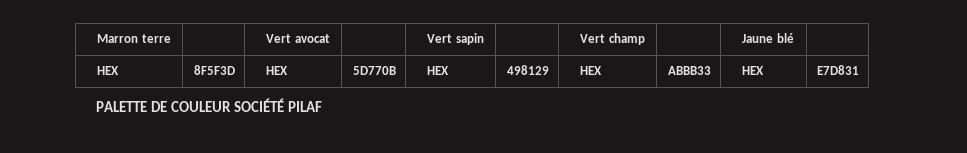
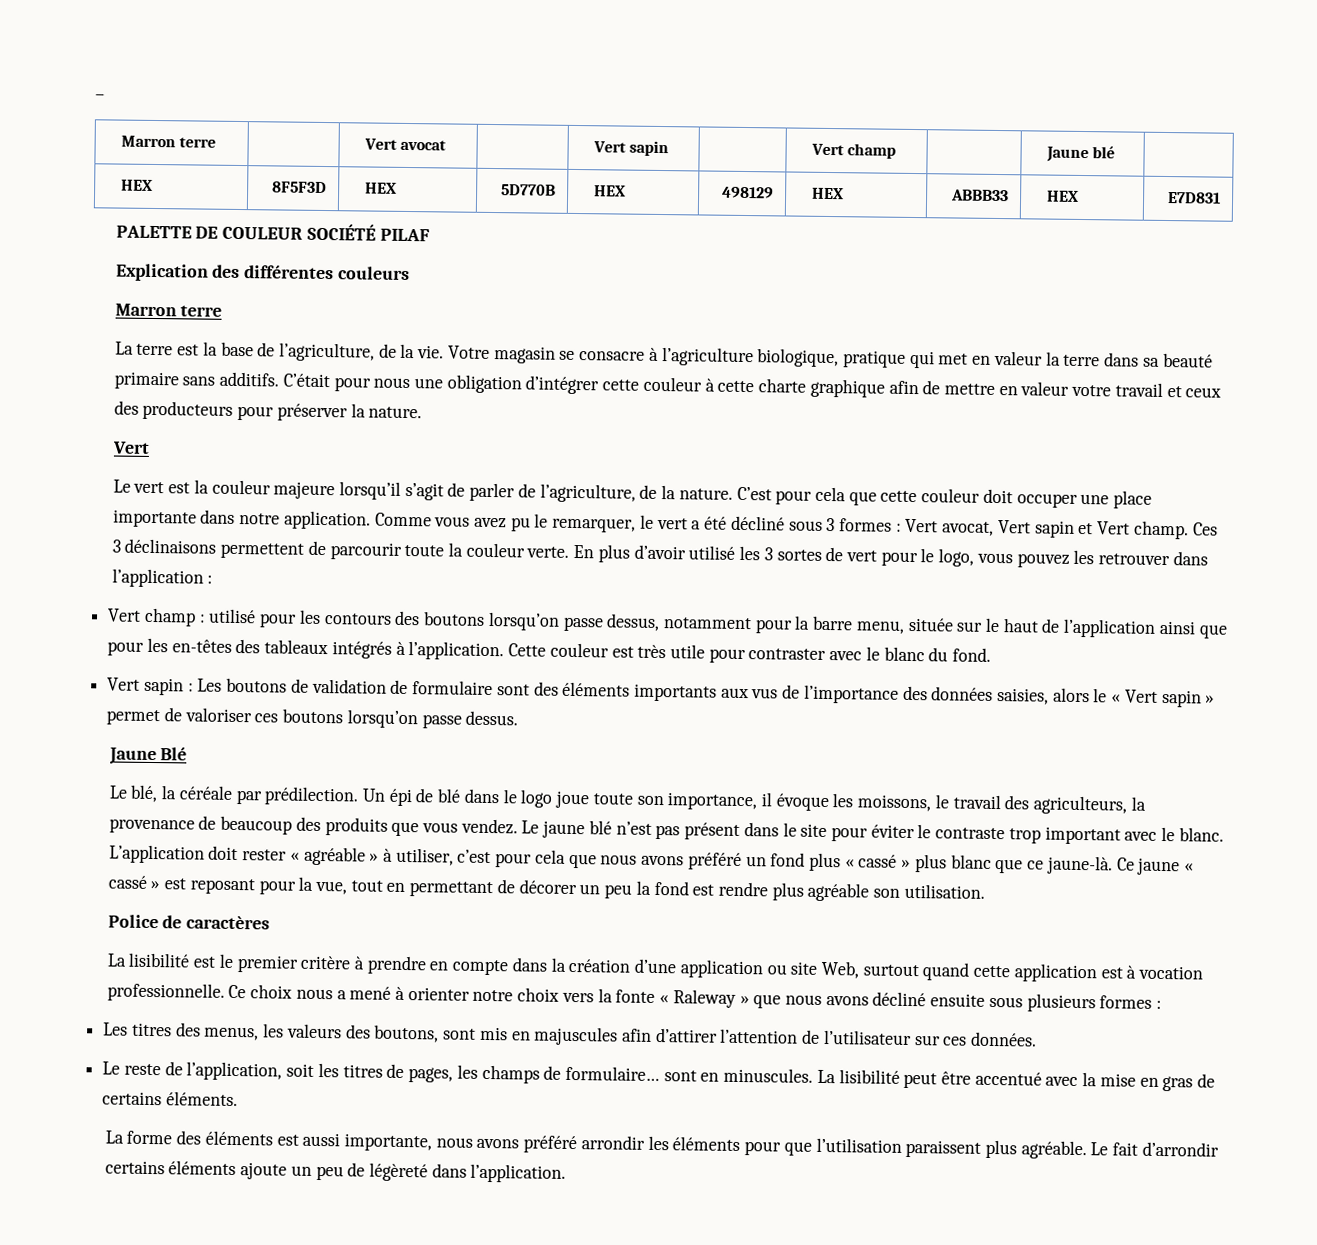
+ –
+ Explication des différentes couleurs
+ Marron terre
+ La terre est la base de l’agriculture, de la vie. Votre magasin se consacre à l’agriculture biologique, pratique qui met en valeur la terre dans sa beauté primaire sans additifs. C’était pour nous une obligation d’intégrer cette couleur à cette charte graphique afin de mettre en valeur votre travail et ceux des producteurs pour préserver la nature.
+ Vert
+ Le vert est la couleur majeure lorsqu’il s’agit de parler de l’agriculture, de la nature. C’est pour cela que cette couleur doit occuper une place importante dans notre application. Comme vous avez pu le remarquer, le vert a été décliné sous 3 formes : Vert avocat, Vert sapin et Vert champ. Ces 3 déclinaisons permettent de parcourir toute la couleur verte. En plus d’avoir utilisé les 3 sortes de vert pour le logo, vous pouvez les retrouver dans l’application :
+ Vert champ : utilisé pour les contours des boutons lorsqu’on passe dessus, notamment pour la barre menu, située sur le haut de l’application ainsi que pour les en-têtes des tableaux intégrés à l’application. Cette couleur est très utile pour contraster avec le blanc du fond.
+ Vert sapin : Les boutons de validation de formulaire sont des éléments importants aux vus de l’importance des données saisies, alors le « Vert sapin » permet de valoriser ces boutons lorsqu’on passe dessus.
+ Jaune Blé
+ Le blé, la céréale par prédilection. Un épi de blé dans le logo joue toute son importance, il évoque les moissons, le travail des agriculteurs, la provenance de beaucoup des produits que vous vendez. Le jaune blé n’est pas présent dans le site pour éviter le contraste trop important avec le blanc. L’application doit rester « agréable » à utiliser, c’est pour cela que nous avons préféré un fond plus « cassé » plus blanc que ce jaune-là. Ce jaune « cassé » est reposant pour la vue, tout en permettant de décorer un peu la fond est rendre plus agréable son utilisation.
+ Police de caractères
+ La lisibilité est le premier critère à prendre en compte dans la création d’une application ou site Web, surtout quand cette application est à vocation professionnelle. Ce choix nous a mené à orienter notre choix vers la fonte « Raleway » que nous avons décliné ensuite sous plusieurs formes :
+ Les titres des menus, les valeurs des boutons, sont mis en majuscules afin d’attirer l’attention de l’utilisateur sur ces données.
+ Le reste de l’application, soit les titres de pages, les champs de formulaire… sont en minuscules. La lisibilité peut être accentué avec la mise en gras de certains éléments.
+ La forme des éléments est aussi importante, nous avons préféré arrondir les éléments pour que l’utilisation paraissent plus agréable. Le fait d’arrondir certains éléments ajoute un peu de légèreté dans l’application.

